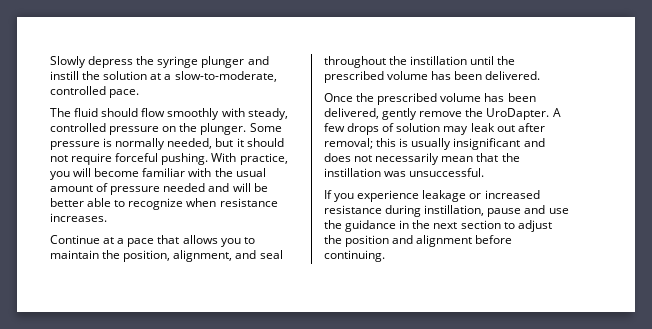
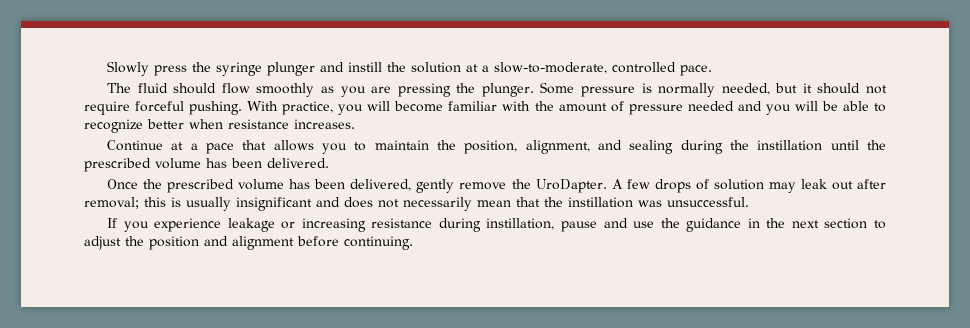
- Slowly depress the syringe plunger and instill the solution at a slow-to-moderate, controlled pace.
+ Slowly press the syringe plunger and instill the solution at a slow-to-moderate, controlled pace.
- The fluid should flow smoothly with steady, controlled pressure on the plunger.
+ The fluid should flow smoothly as you are pressing the plunger.
- With practice, you will become familiar with the usual amount of pressure needed and will be better able to recognize when resistance increases.
+ With practice, you will become familiar with the amount of pressure needed and you will be able to recognize better when resistance increases.
- Continue at a pace that allows you to maintain the position, alignment, and seal throughout the instillation until the prescribed volume has been delivered.
+ Continue at a pace that allows you to maintain the position, alignment, and sealing during the instillation until the prescribed volume has been delivered.
- If you experience leakage or increased resistance during instillation, pause and use the guidance in the next section to adjust the position and alignment before continuing.
+ If you experience leakage or increasing resistance during instillation, pause and use the guidance in the next section to adjust the position and alignment before continuing.

